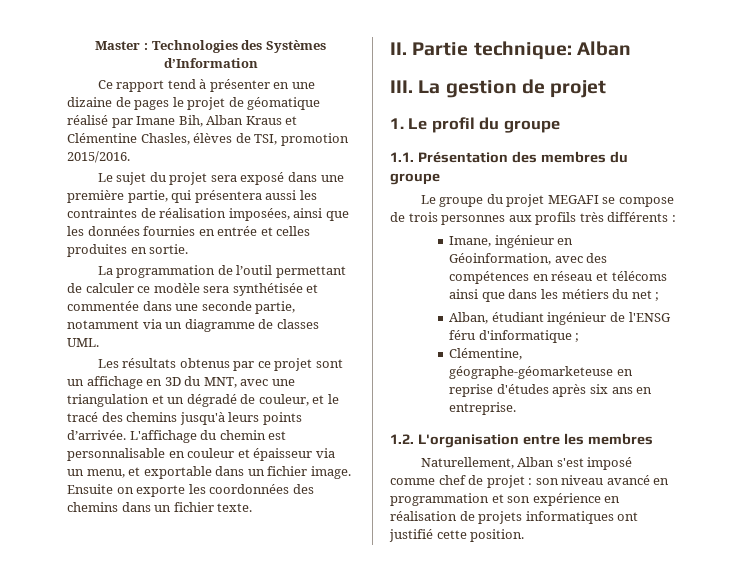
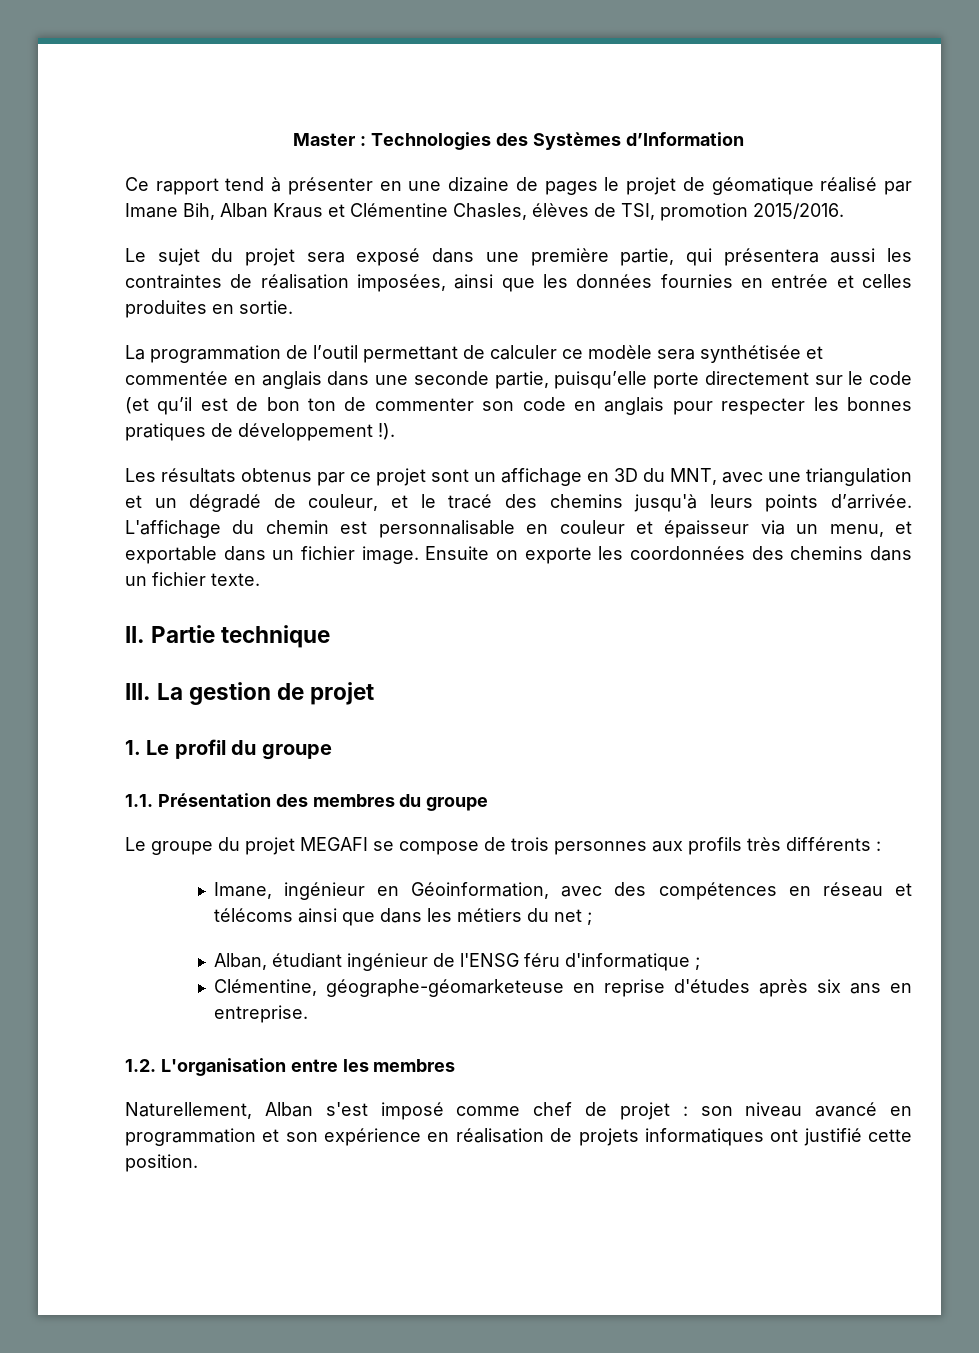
- La programmation de l’outil permettant de calculer ce modèle sera synthétisée et commentée dans une seconde partie, notamment via un diagramme de classes UML.
+ La programmation de l’outil permettant de calculer ce modèle sera synthétisée et commentée en anglais dans une seconde partie, puisqu’elle porte directement sur le code (et qu’il est de bon ton de commenter son code en anglais pour respecter les bonnes pratiques de développement !).
- II. Partie technique: Alban
+ II. Partie technique

